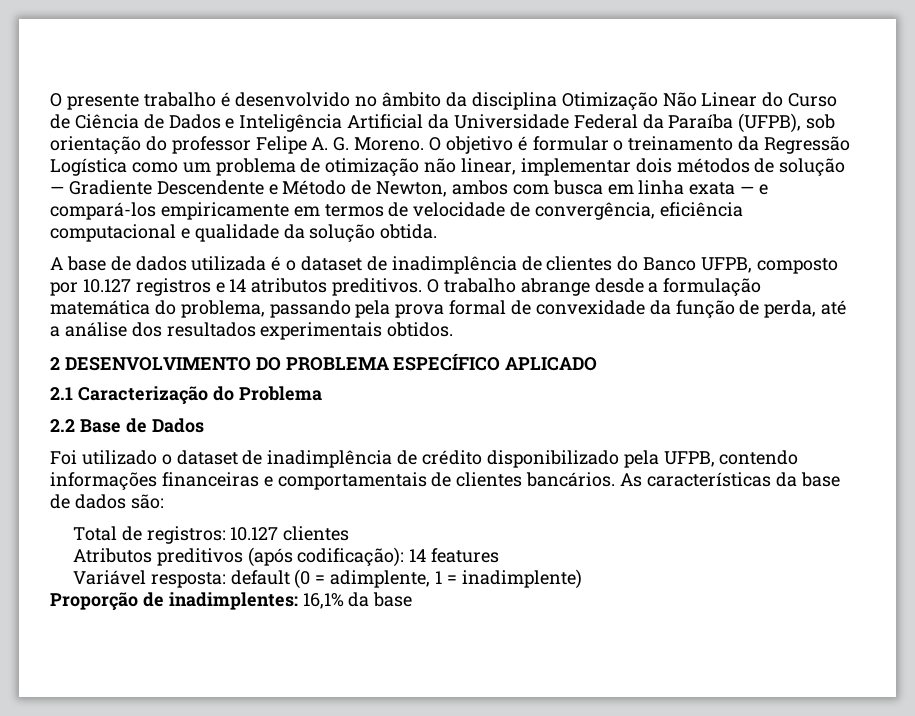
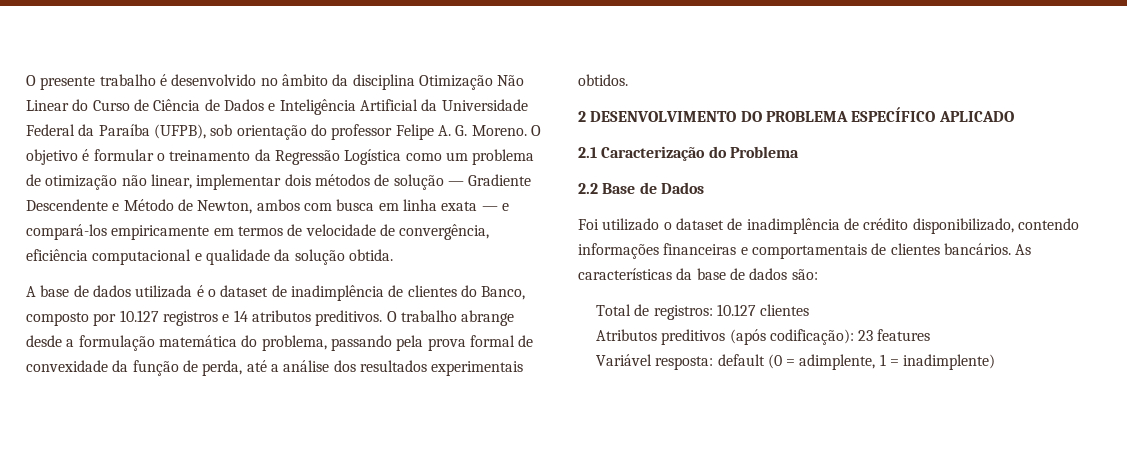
- A base de dados utilizada é o dataset de inadimplência de clientes do Banco UFPB, composto por 10.127 registros e 14 atributos preditivos.
+ A base de dados utilizada é o dataset de inadimplência de clientes do Banco, composto por 10.127 registros e 14 atributos preditivos.
- Foi utilizado o dataset de inadimplência de crédito disponibilizado pela UFPB, contendo informações financeiras e comportamentais de clientes bancários.
+ Foi utilizado o dataset de inadimplência de crédito disponibilizado, contendo informações financeiras e comportamentais de clientes bancários.
- Atributos preditivos (após codificação): 14 features
+ Atributos preditivos (após codificação): 23 features
- Proporção de inadimplentes: 16,1% da base

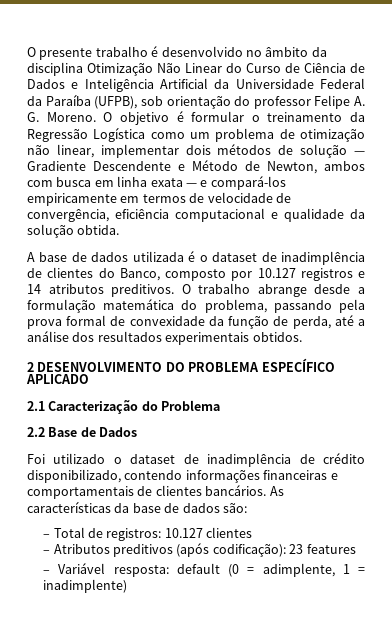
- Total de registros: 10.127 clientes
+ – Total de registros: 10.127 clientes
- Atributos preditivos (após codificação): 23 features
+ – Atributos preditivos (após codificação): 23 features
- Variável resposta: default (0 = adimplente, 1 = inadimplente)
+ – Variável resposta: default (0 = adimplente, 1 = inadimplente)

